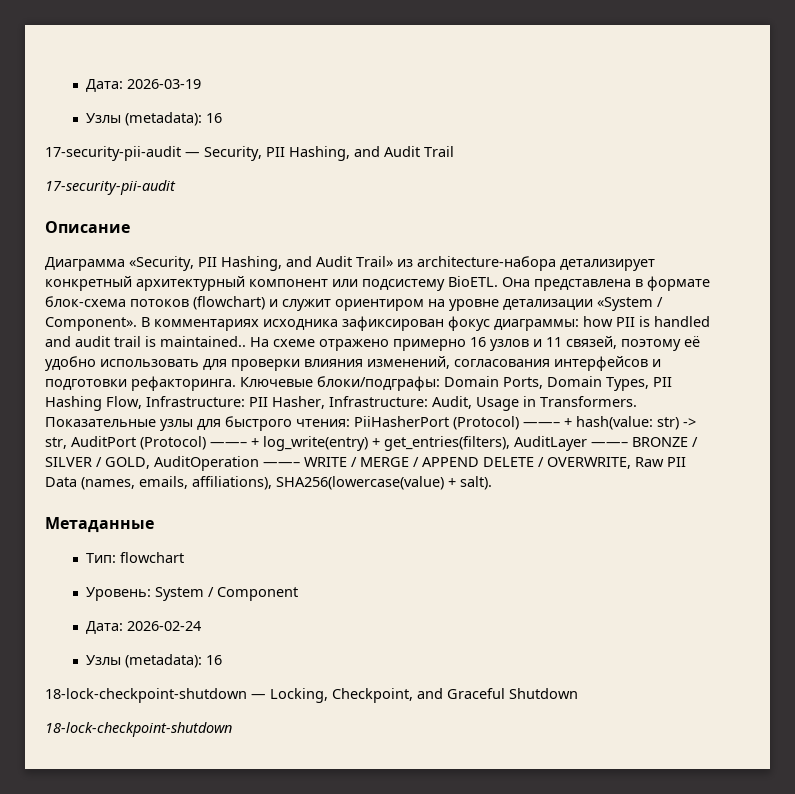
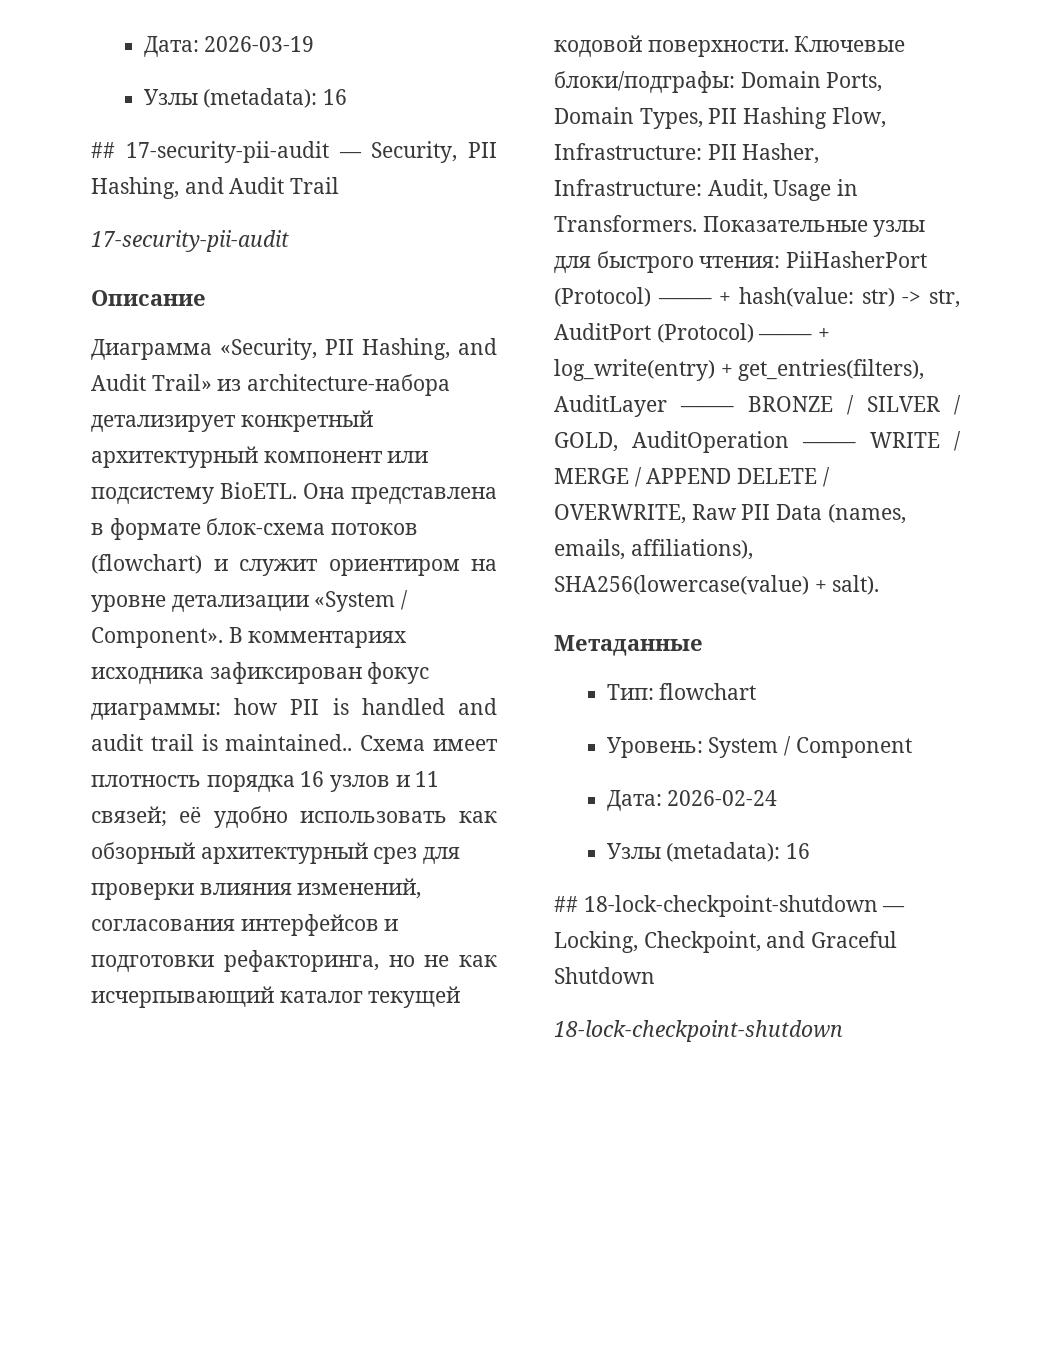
- 17-security-pii-audit — Security, PII Hashing, and Audit Trail
+ ## 17-security-pii-audit — Security, PII Hashing, and Audit Trail
- На схеме отражено примерно 16 узлов и 11 связей, поэтому её удобно использовать для проверки влияния изменений, согласования интерфейсов и подготовки рефакторинга.
+ Схема имеет плотность порядка 16 узлов и 11 связей; её удобно использовать как обзорный архитектурный срез для проверки влияния изменений, согласования интерфейсов и подготовки рефакторинга, но не как исчерпывающий каталог текущей кодовой поверхности.
- 18-lock-checkpoint-shutdown — Locking, Checkpoint, and Graceful Shutdown
+ ## 18-lock-checkpoint-shutdown — Locking, Checkpoint, and Graceful Shutdown

